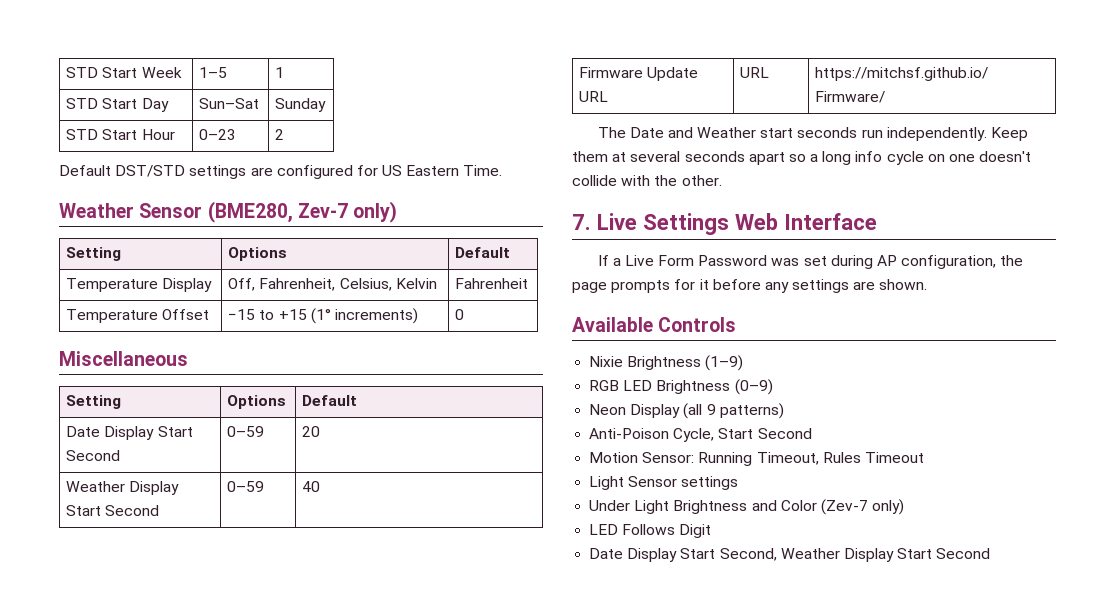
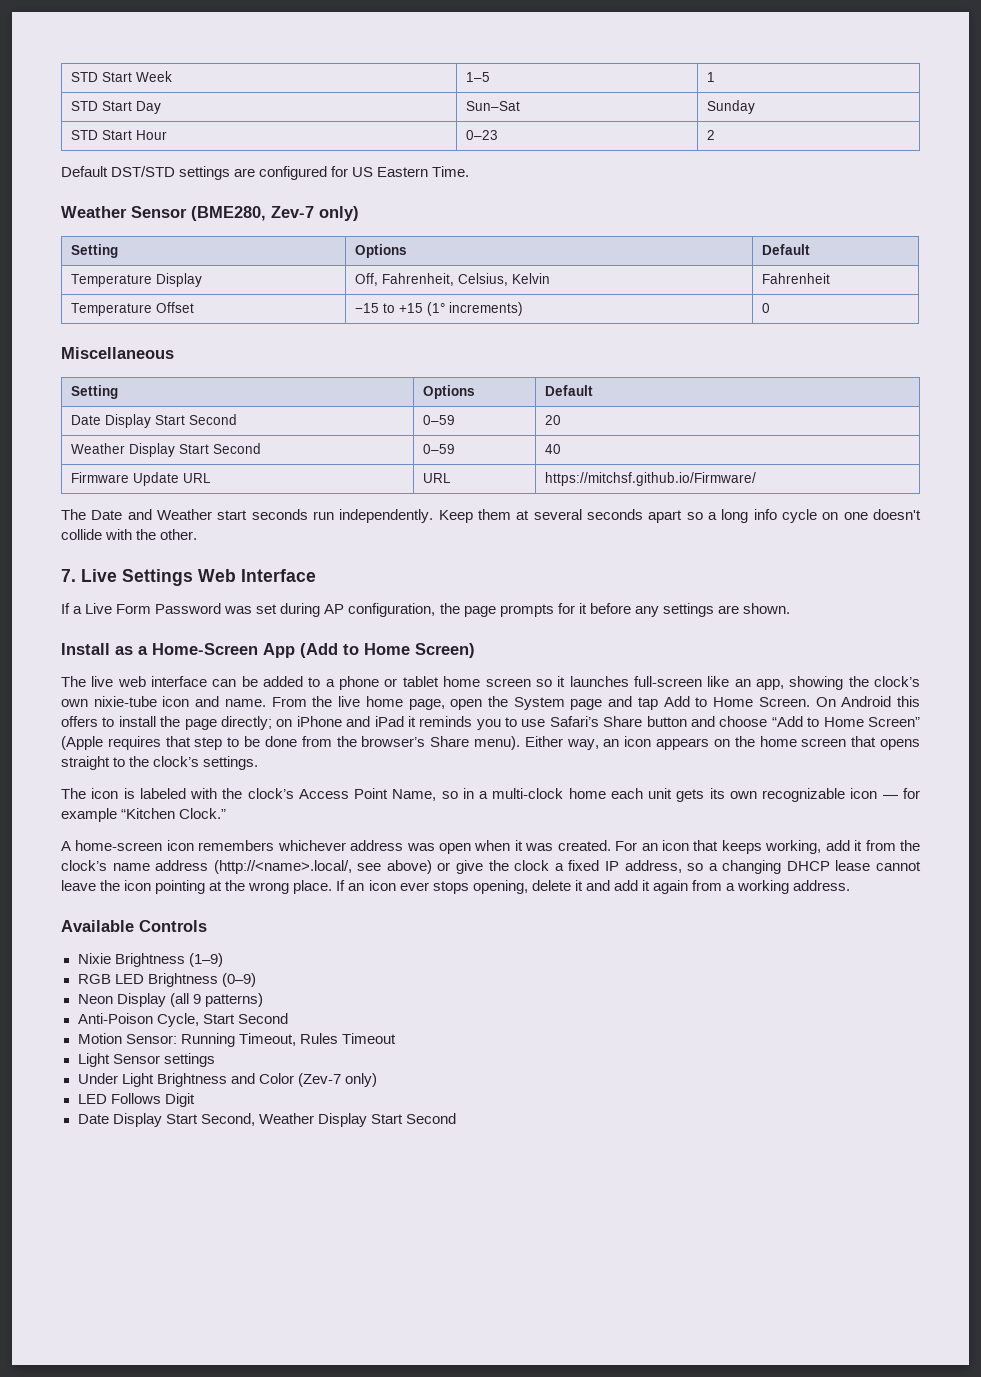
+ Install as a Home-Screen App (Add to Home Screen)
+ The live web interface can be added to a phone or tablet home screen so it launches full-screen like an app, showing the clock’s own nixie-tube icon and name. From the live home page, open the System page and tap Add to Home Screen. On Android this offers to install the page directly; on iPhone and iPad it reminds you to use Safari’s Share button and choose “Add to Home Screen” (Apple requires that step to be done from the browser’s Share menu). Either way, an icon appears on the home screen that opens straight to the clock’s settings.
+ The icon is labeled with the clock’s Access Point Name, so in a multi-clock home each unit gets its own recognizable icon — for example “Kitchen Clock.”
+ A home-screen icon remembers whichever address was open when it was created. For an icon that keeps working, add it from the clock’s name address (http://<name>.local/, see above) or give the clock a fixed IP address, so a changing DHCP lease cannot leave the icon pointing at the wrong place. If an icon ever stops opening, delete it and add it again from a working address.

